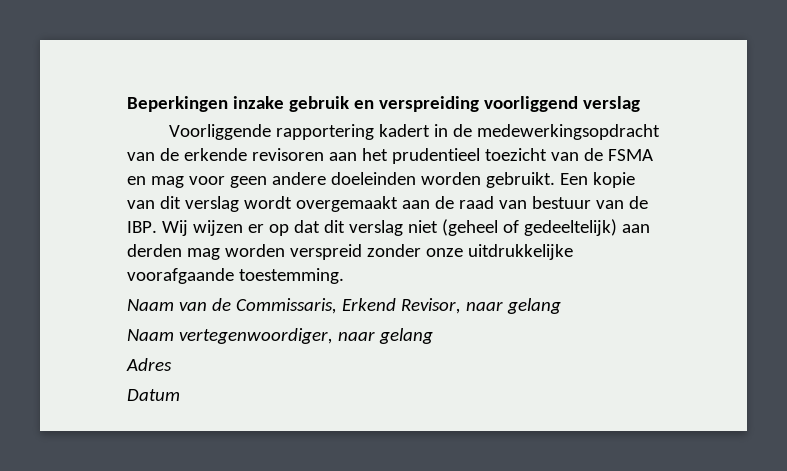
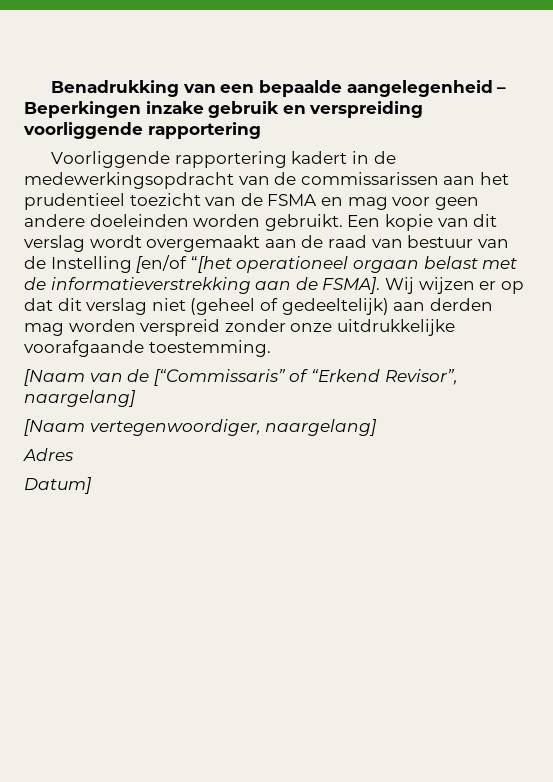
- Beperkingen inzake gebruik en verspreiding voorliggend verslag
+ Benadrukking van een bepaalde aangelegenheid – Beperkingen inzake gebruik en verspreiding voorliggende rapportering
- Voorliggende rapportering kadert in de medewerkingsopdracht van de erkende revisoren aan het prudentieel toezicht van de FSMA en mag voor geen andere doeleinden worden gebruikt.
+ Voorliggende rapportering kadert in de medewerkingsopdracht van de commissarissen aan het prudentieel toezicht van de FSMA en mag voor geen andere doeleinden worden gebruikt.
- Een kopie van dit verslag wordt overgemaakt aan de raad van bestuur van de IBP. Wij wijzen er op dat dit verslag niet (geheel of gedeeltelijk) aan derden mag worden verspreid zonder onze uitdrukkelijke voorafgaande toestemming.
+ Een kopie van dit verslag wordt overgemaakt aan de raad van bestuur van de Instelling [en/of “[het operationeel orgaan belast met de informatieverstrekking aan de FSMA]. Wij wijzen er op dat dit verslag niet (geheel of gedeeltelijk) aan derden mag worden verspreid zonder onze uitdrukkelijke voorafgaande toestemming.
- Naam van de Commissaris, Erkend Revisor, naar gelang
- Naam vertegenwoordiger, naar gelang
+ [Naam van de [“Commissaris” of “Erkend Revisor”, naargelang]
+ [Naam vertegenwoordiger, naargelang]
- Datum
+ Datum]

